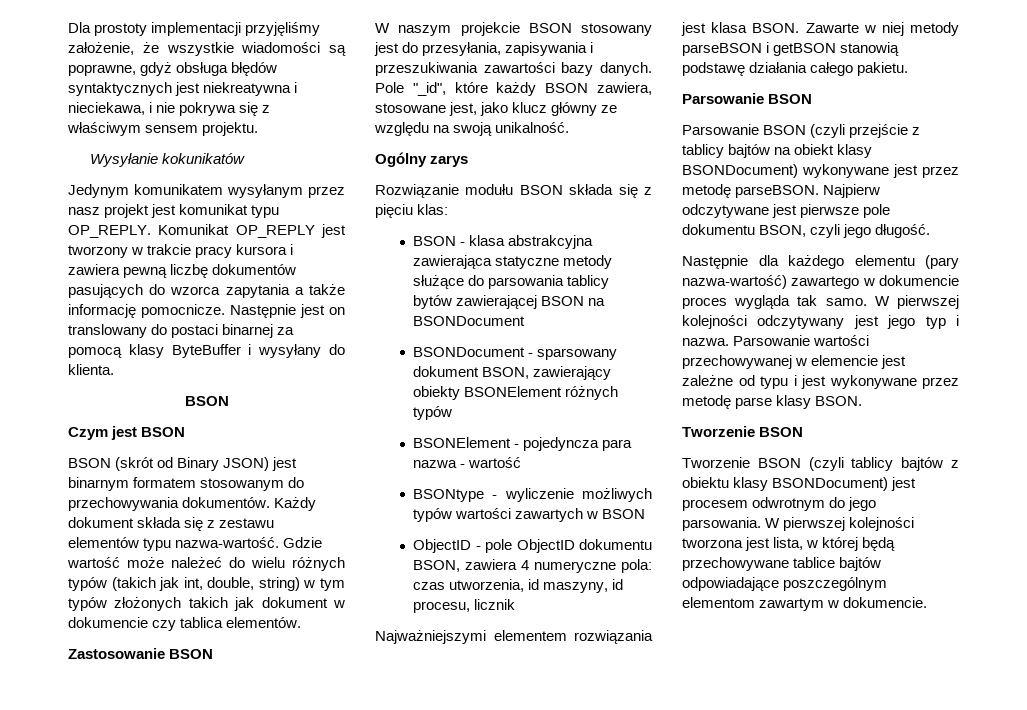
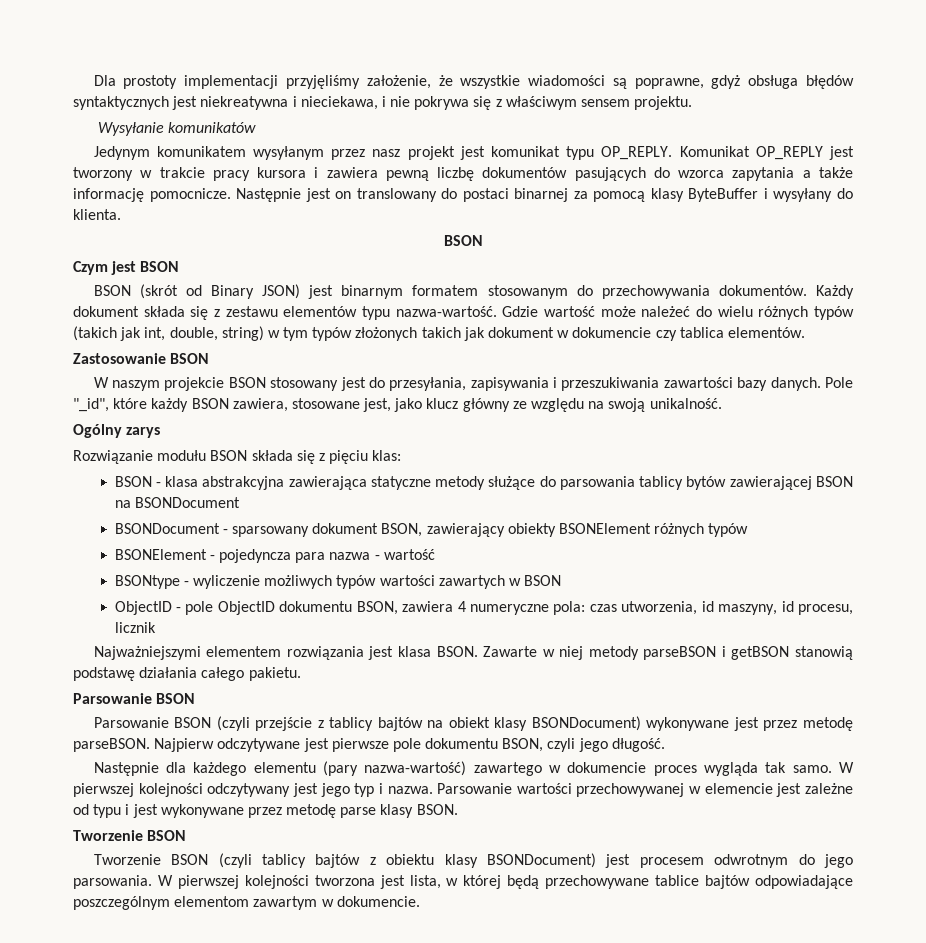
- Wysyłanie kokunikatów
+ Wysyłanie komunikatów

